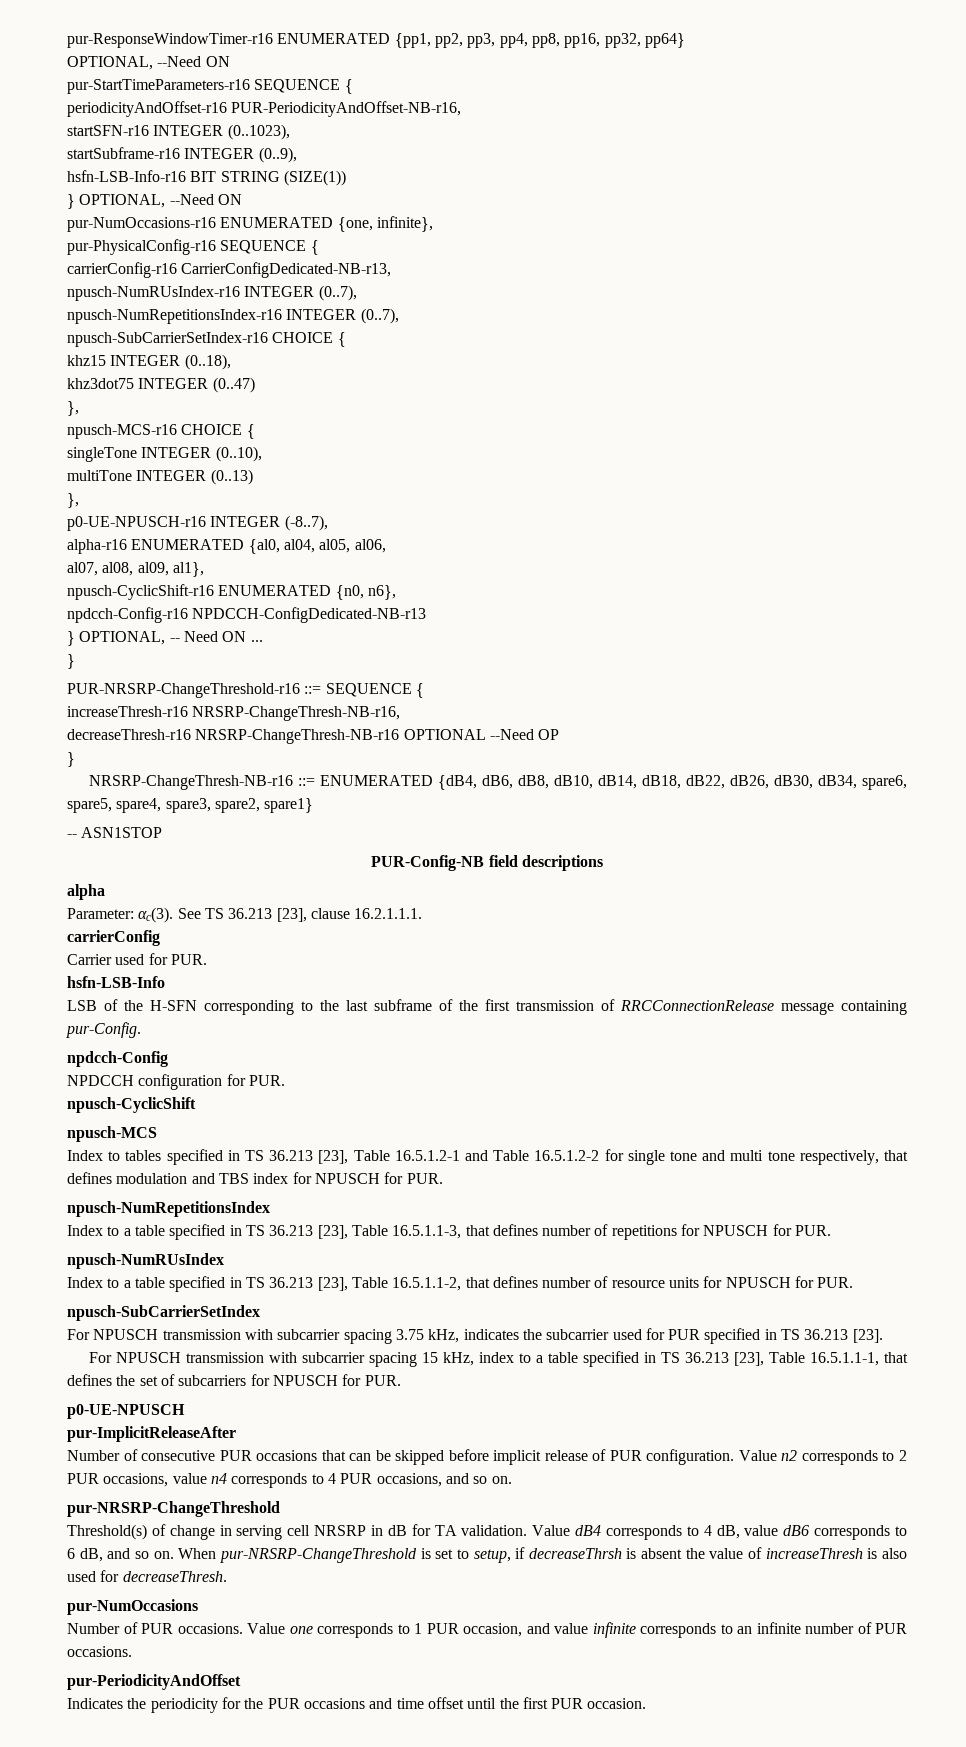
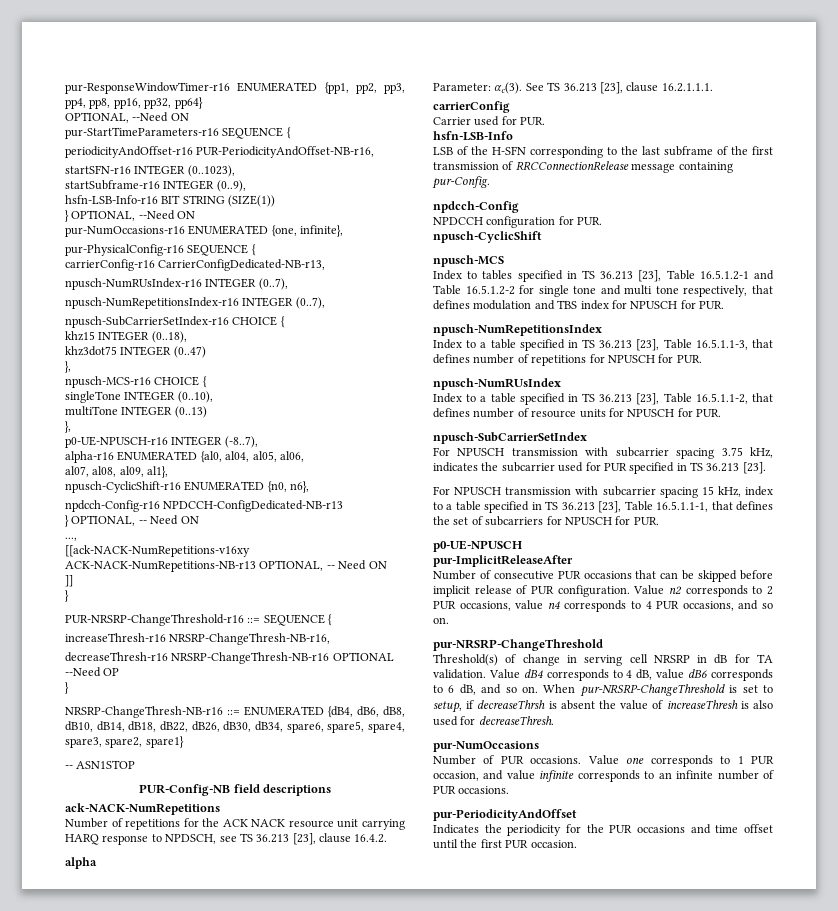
- } OPTIONAL, -- Need ON ...
+ } OPTIONAL, -- Need ON
+ ...,
+ [[ack-NACK-NumRepetitions-v16xy ACK-NACK-NumRepetitions-NB-r13 OPTIONAL, -- Need ON
+ ]]
+ ack-NACK-NumRepetitions
+ Number of repetitions for the ACK NACK resource unit carrying HARQ response to NPDSCH, see TS 36.213 [23], clause 16.4.2.

